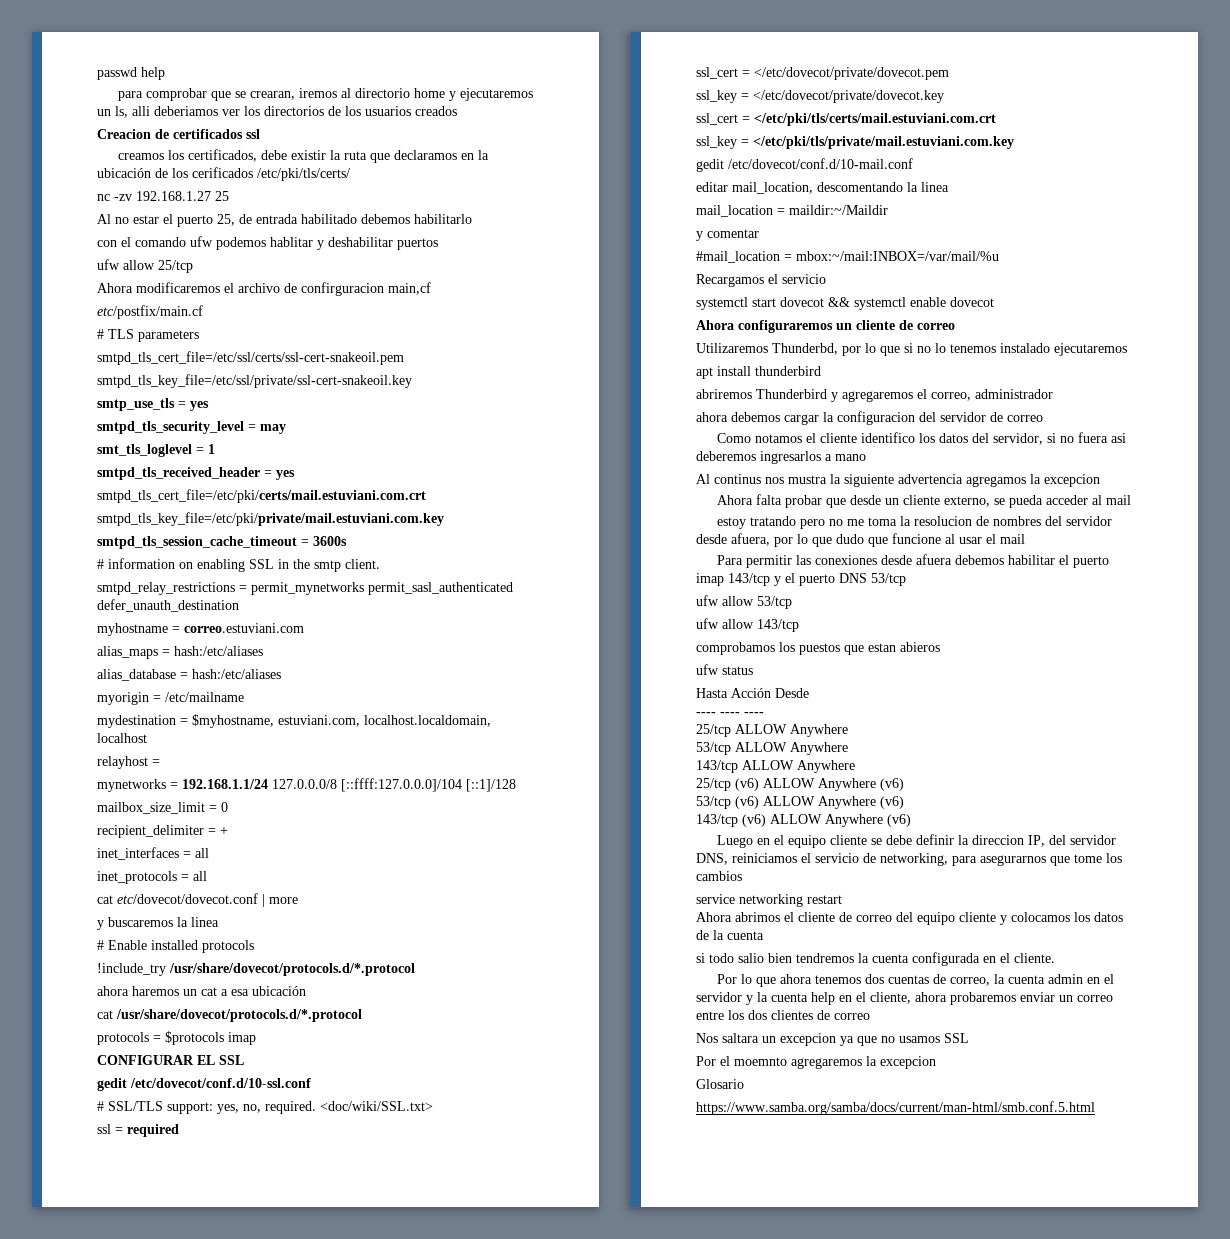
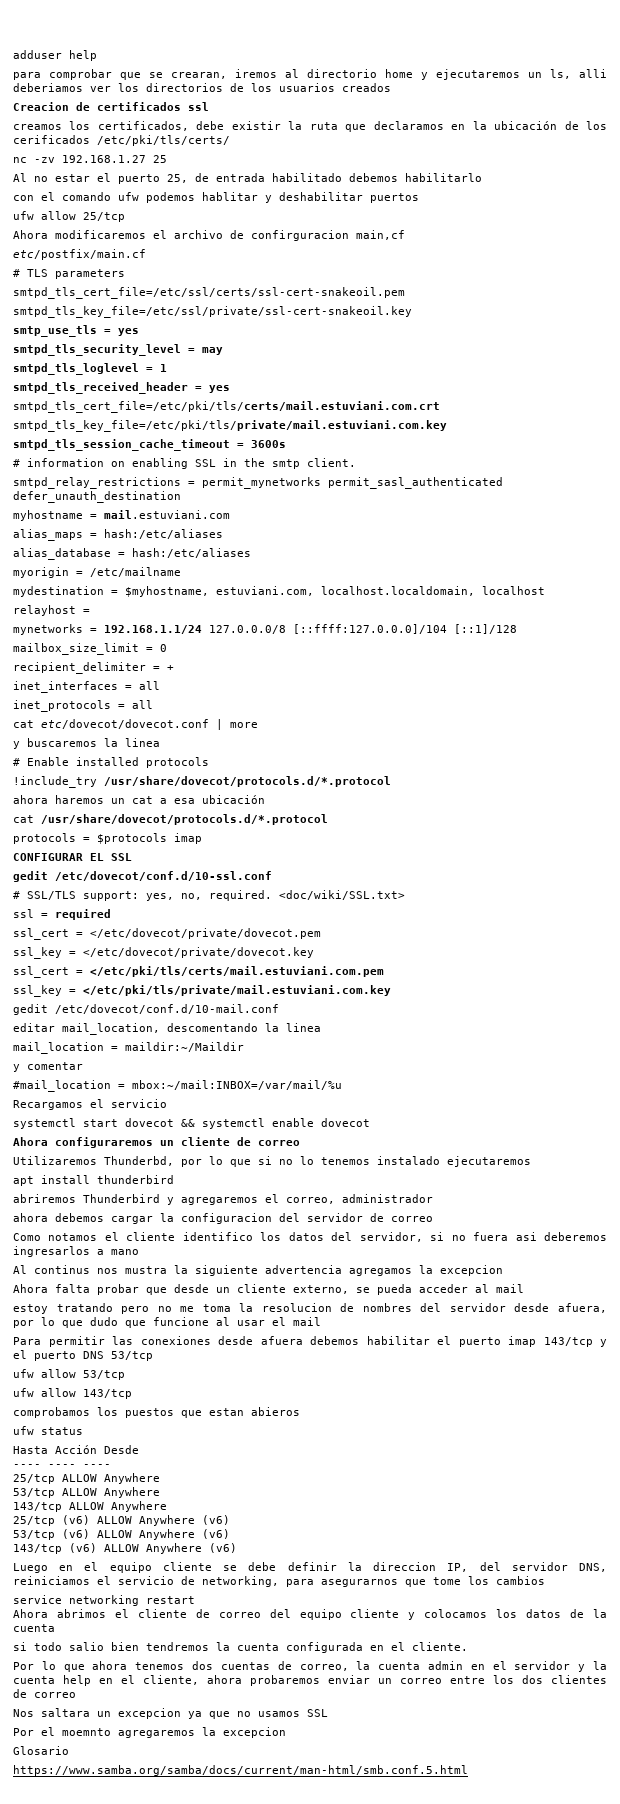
- passwd help
+ adduser help
- smt_tls_loglevel = 1
+ smtpd_tls_loglevel = 1
- smtpd_tls_cert_file=/etc/pki/certs/mail.estuviani.com.crt
- smtpd_tls_key_file=/etc/pki/private/mail.estuviani.com.key
+ smtpd_tls_cert_file=/etc/pki/tls/certs/mail.estuviani.com.crt
+ smtpd_tls_key_file=/etc/pki/tls/private/mail.estuviani.com.key
- myhostname = correo.estuviani.com
+ myhostname = mail.estuviani.com
- ssl_cert = </etc/pki/tls/certs/mail.estuviani.com.crt
+ ssl_cert = </etc/pki/tls/certs/mail.estuviani.com.pem

